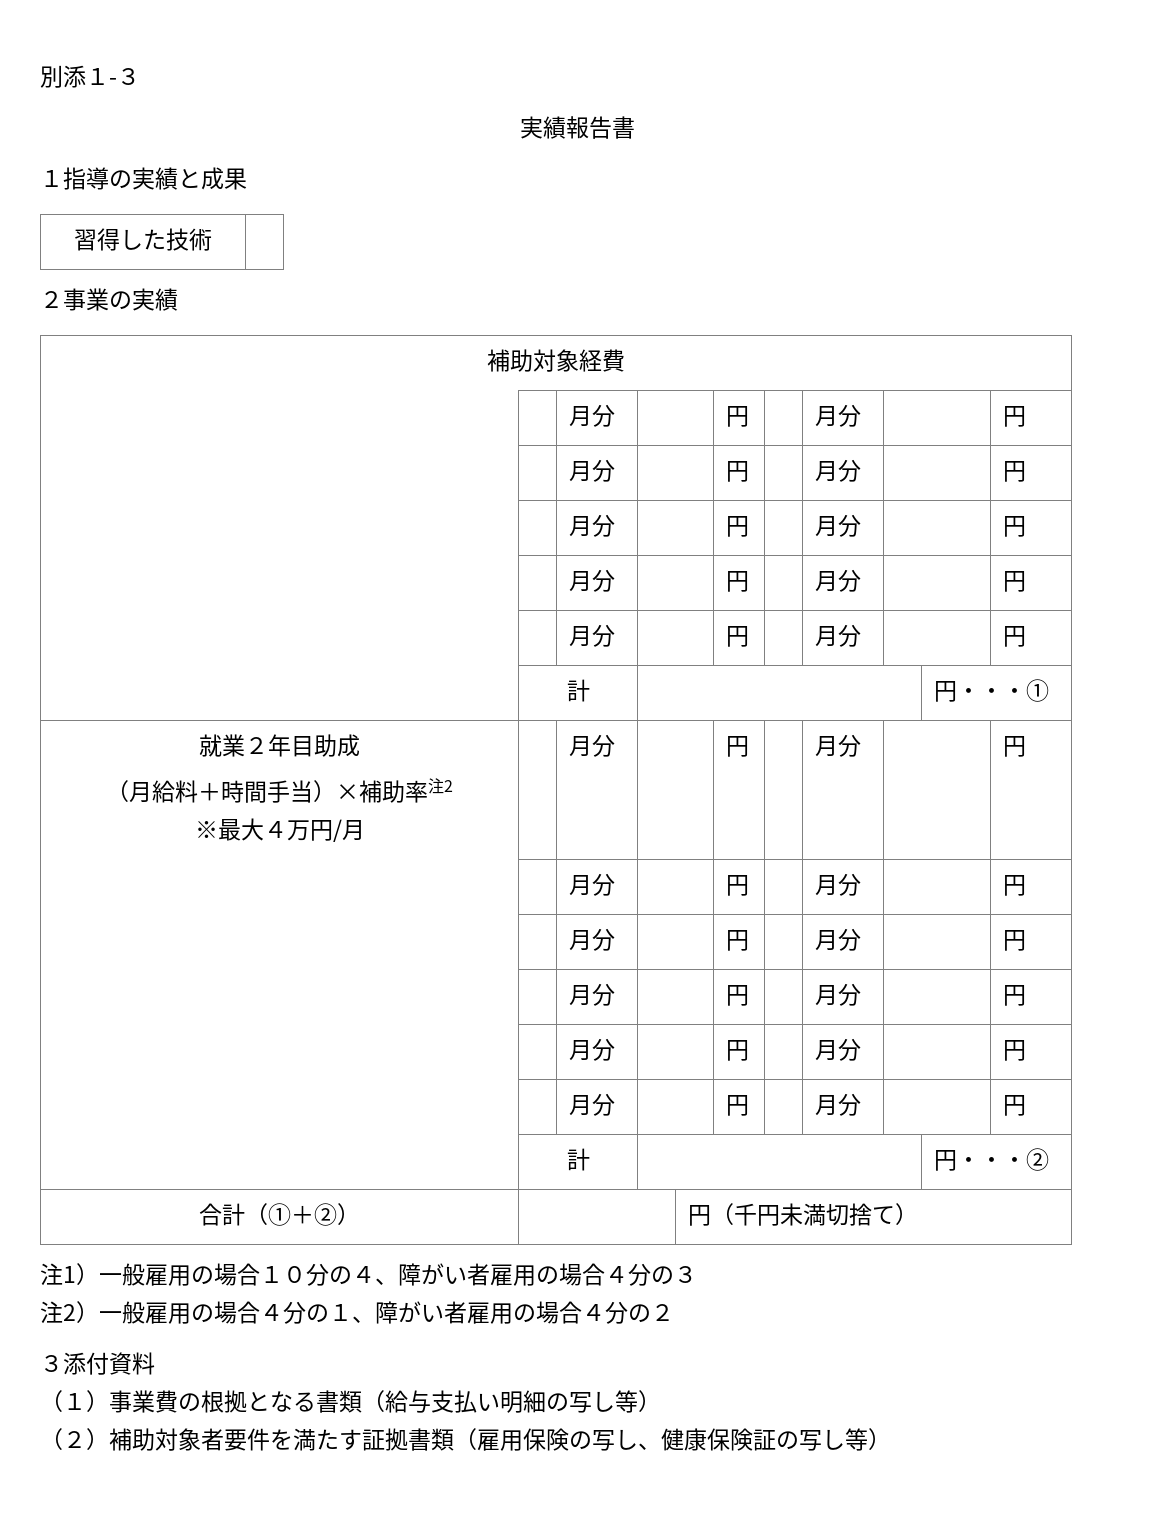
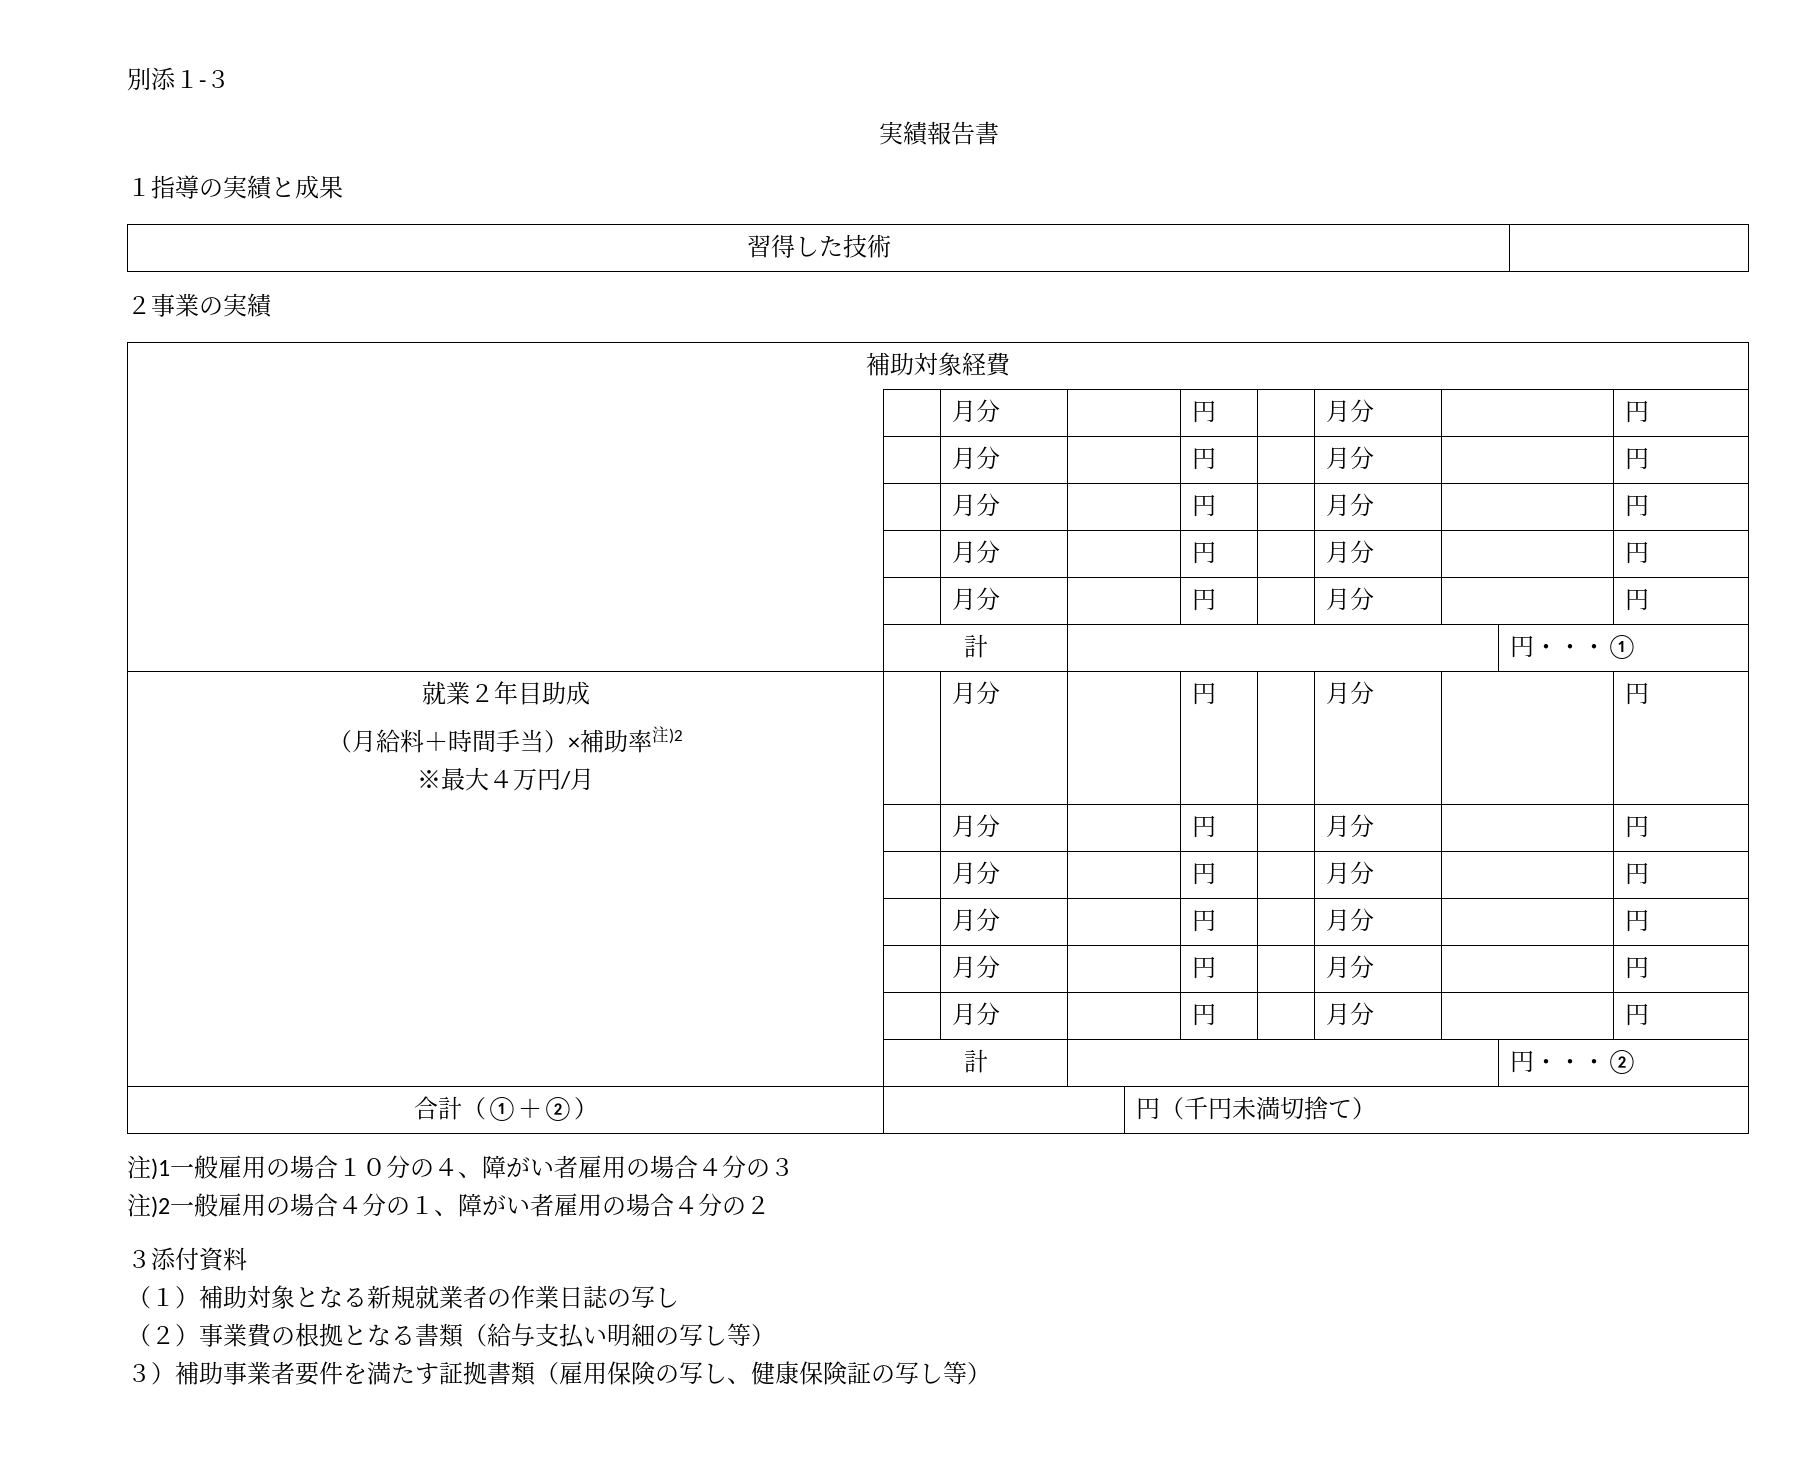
  就業２年目助成
- （月給料＋時間手当）×補助率注2
+ （月給料＋時間手当）×補助率注)2
- 注1）一般雇用の場合１０分の４、障がい者雇用の場合４分の３
+ 注)1一般雇用の場合１０分の４、障がい者雇用の場合４分の３
- 注2）一般雇用の場合４分の１、障がい者雇用の場合４分の２
+ 注)2一般雇用の場合４分の１、障がい者雇用の場合４分の２
- （１）事業費の根拠となる書類（給与支払い明細の写し等）
+ （１）補助対象となる新規就業者の作業日誌の写し
+ （２）事業費の根拠となる書類（給与支払い明細の写し等）
- （２）補助対象者要件を満たす証拠書類（雇用保険の写し、健康保険証の写し等）
+ ３）補助事業者要件を満たす証拠書類（雇用保険の写し、健康保険証の写し等）

